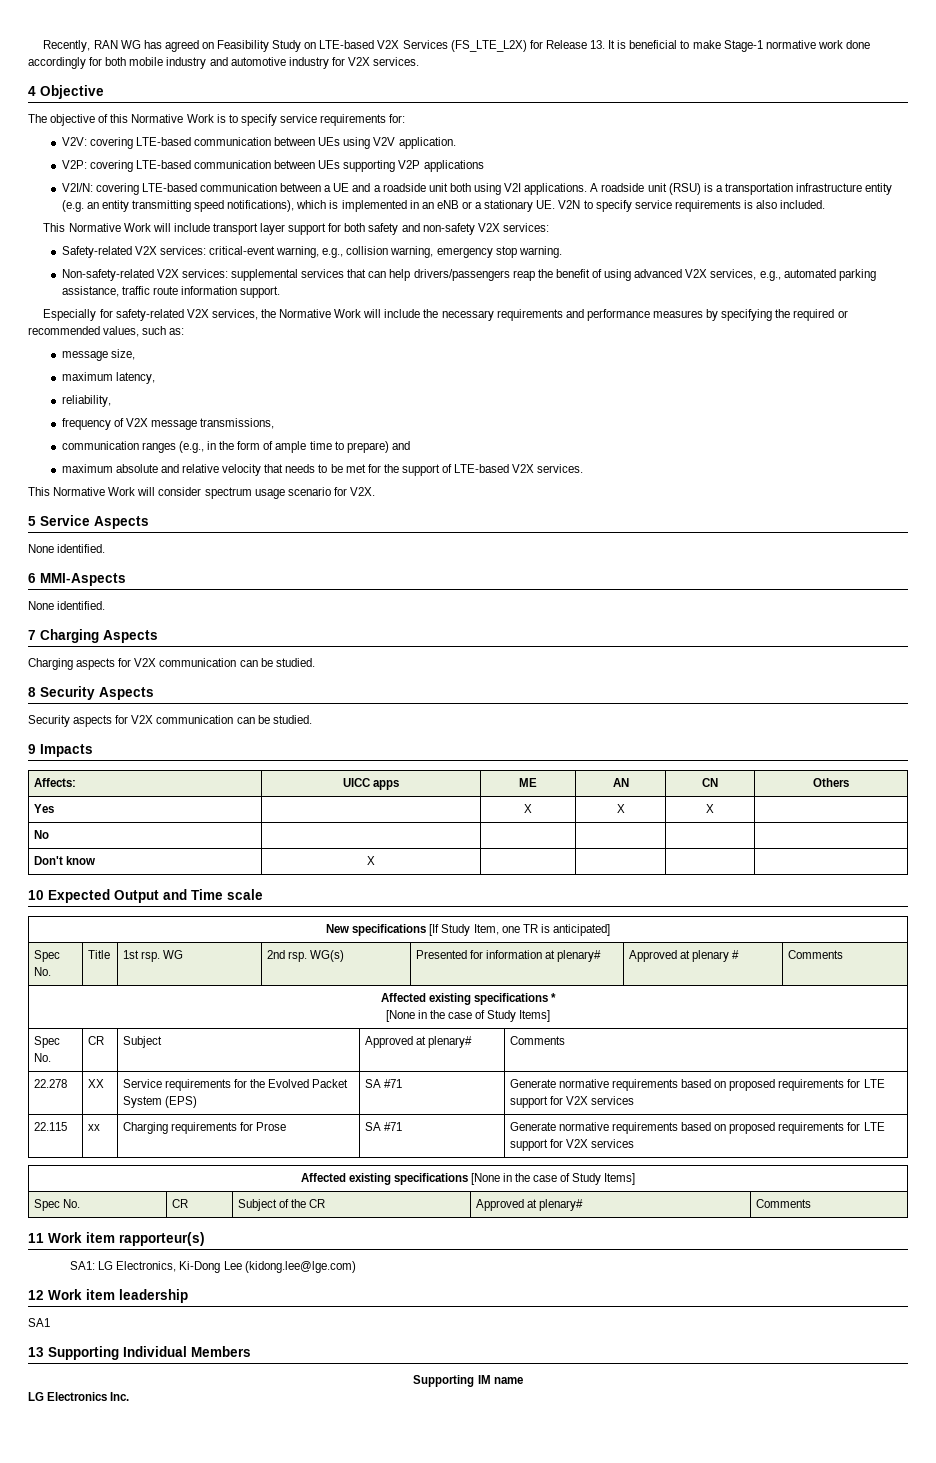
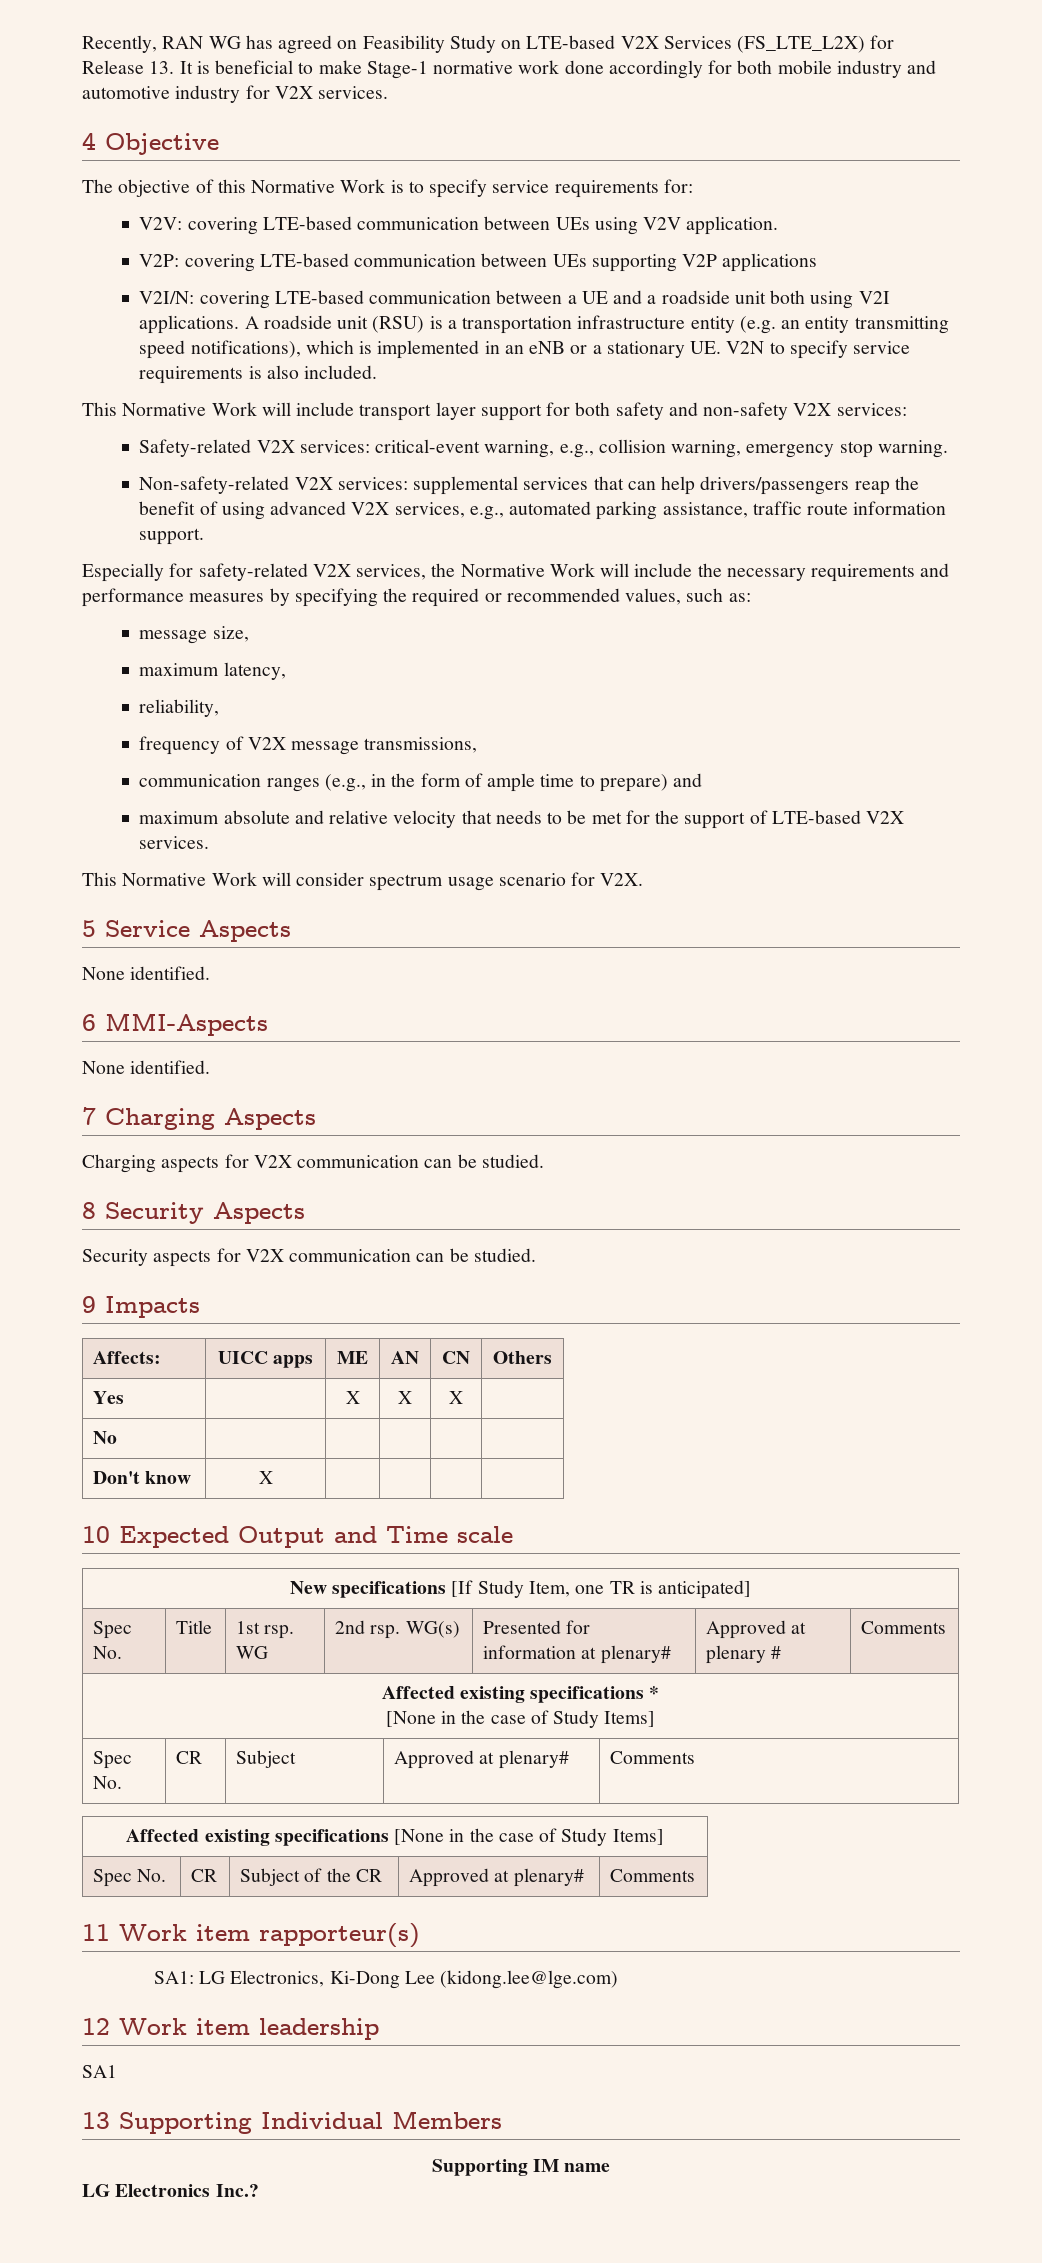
- 22.278 | XX | Service requirements for the Evolved Packet System (EPS) | SA #71 | Generate normative requirements based on proposed requirements for LTE support for V2X services
- 22.115 | xx | Charging requirements for Prose | SA #71 | Generate normative requirements based on proposed requirements for LTE support for V2X services
- LG Electronics Inc.
+ LG Electronics Inc.?

